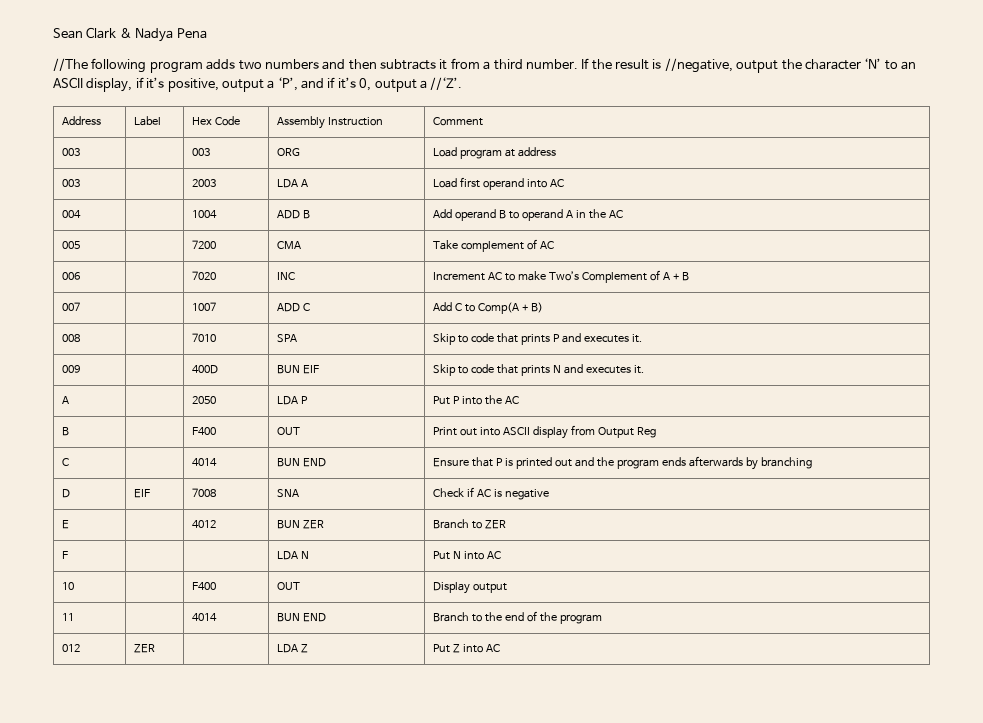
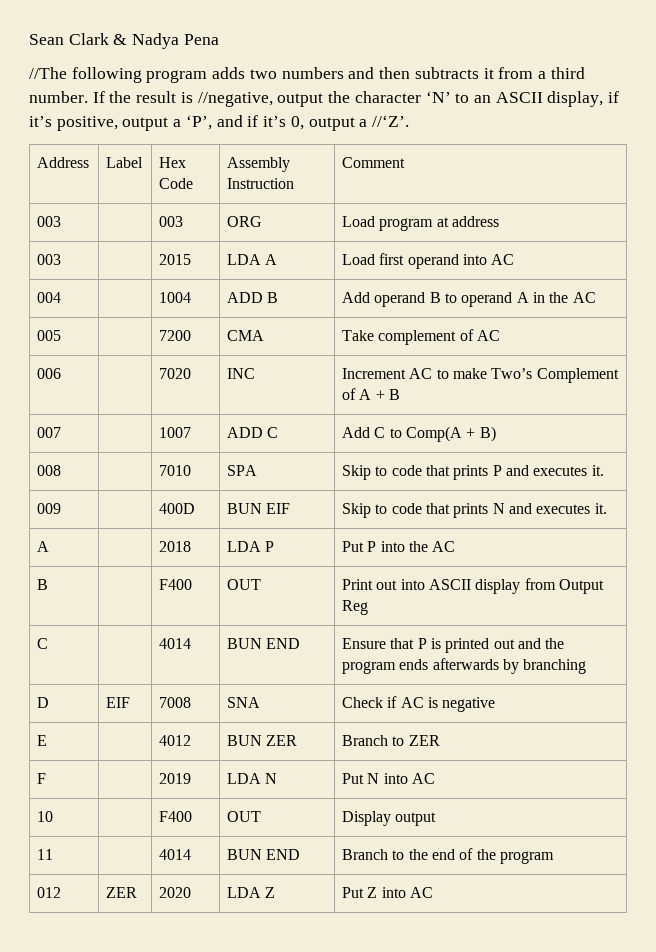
- 003 | | 2003 | LDA A | Load first operand into AC
+ 003 | | 2015 | LDA A | Load first operand into AC
- A | | 2050 | LDA P | Put P into the AC
+ A | | 2018 | LDA P | Put P into the AC
- F | | | LDA N | Put N into AC
+ F | | 2019 | LDA N | Put N into AC
- 012 | ZER | | LDA Z | Put Z into AC
+ 012 | ZER | 2020 | LDA Z | Put Z into AC

